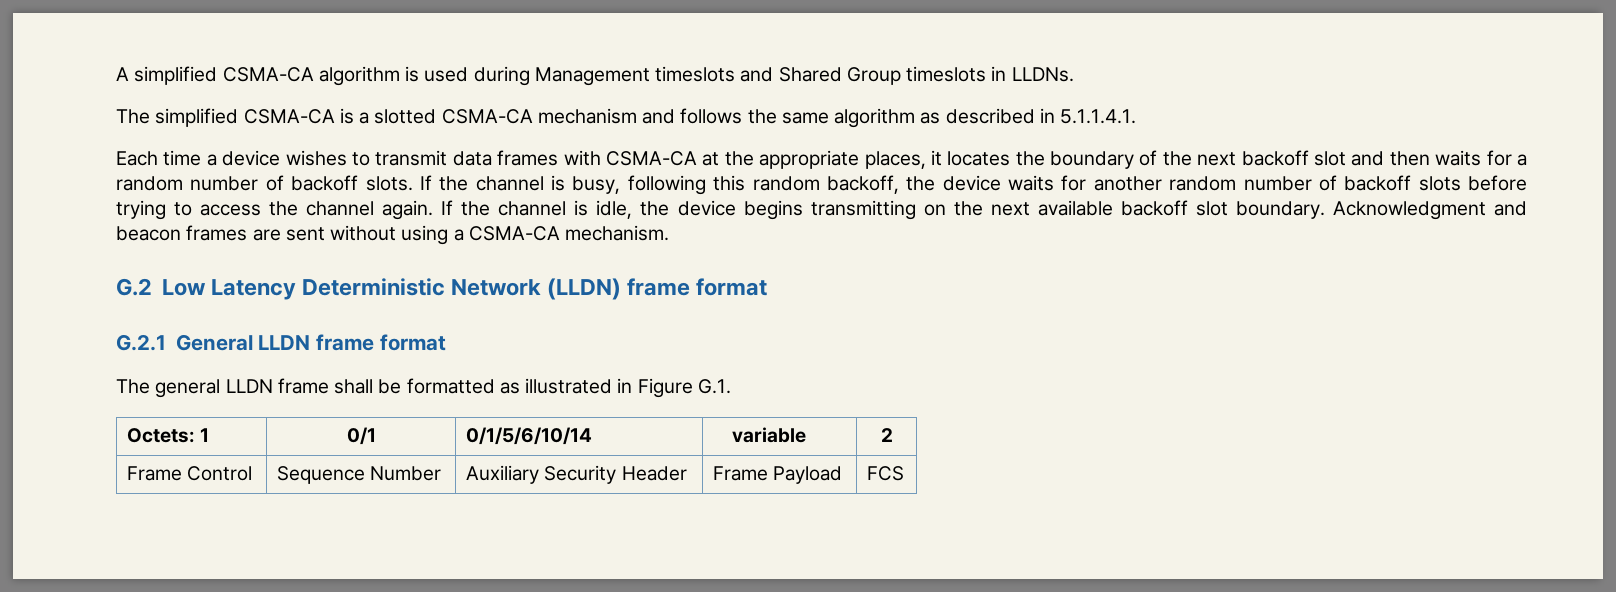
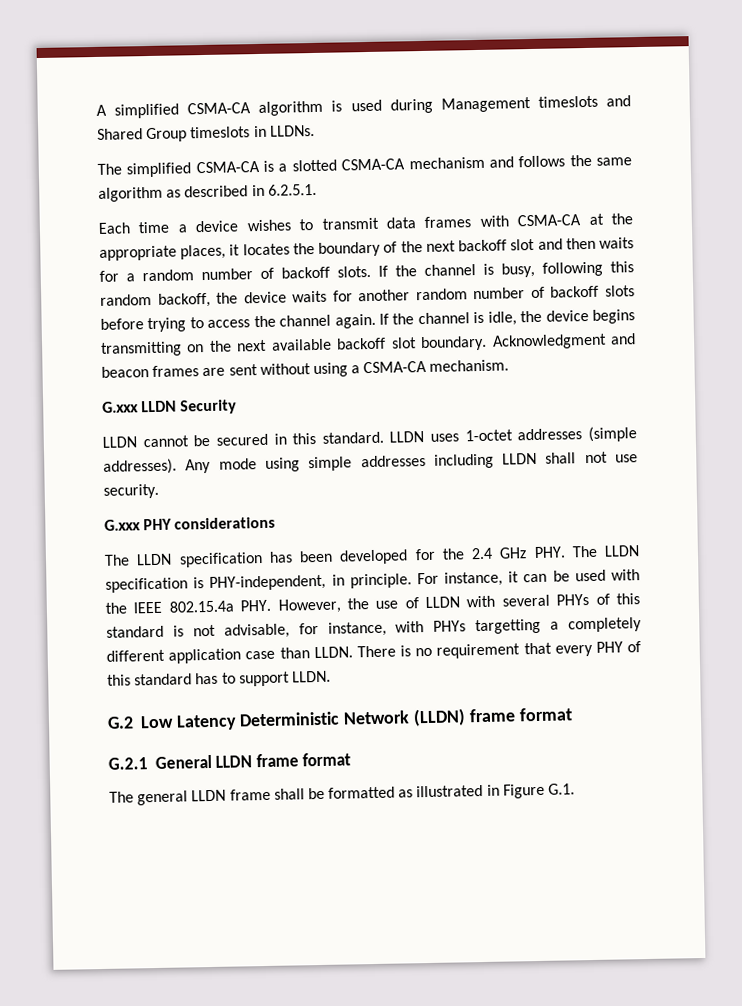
- The simplified CSMA-CA is a slotted CSMA-CA mechanism and follows the same algorithm as described in 5.1.1.4.1.
+ The simplified CSMA-CA is a slotted CSMA-CA mechanism and follows the same algorithm as described in 6.2.5.1.
+ G.xxx LLDN Security
+ LLDN cannot be secured in this standard. LLDN uses 1-octet addresses (simple addresses). Any mode using simple addresses including LLDN shall not use security.
+ G.xxx PHY considerations
+ The LLDN specification has been developed for the 2.4 GHz PHY. The LLDN specification is PHY-independent, in principle. For instance, it can be used with the IEEE 802.15.4a PHY. However, the use of LLDN with several PHYs of this standard is not advisable, for instance, with PHYs targetting a completely different application case than LLDN. There is no requirement that every PHY of this standard has to support LLDN.
- Octets: 1 | 0/1 | 0/1/5/6/10/14 | variable | 2
- Frame Control | Sequence Number | Auxiliary Security Header | Frame Payload | FCS

